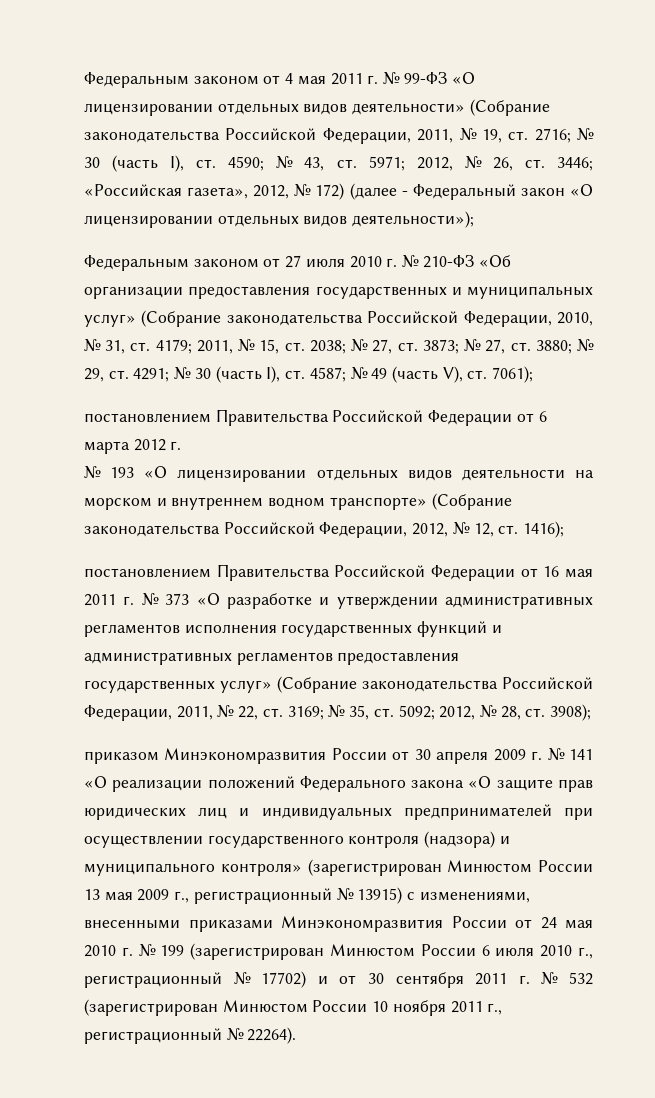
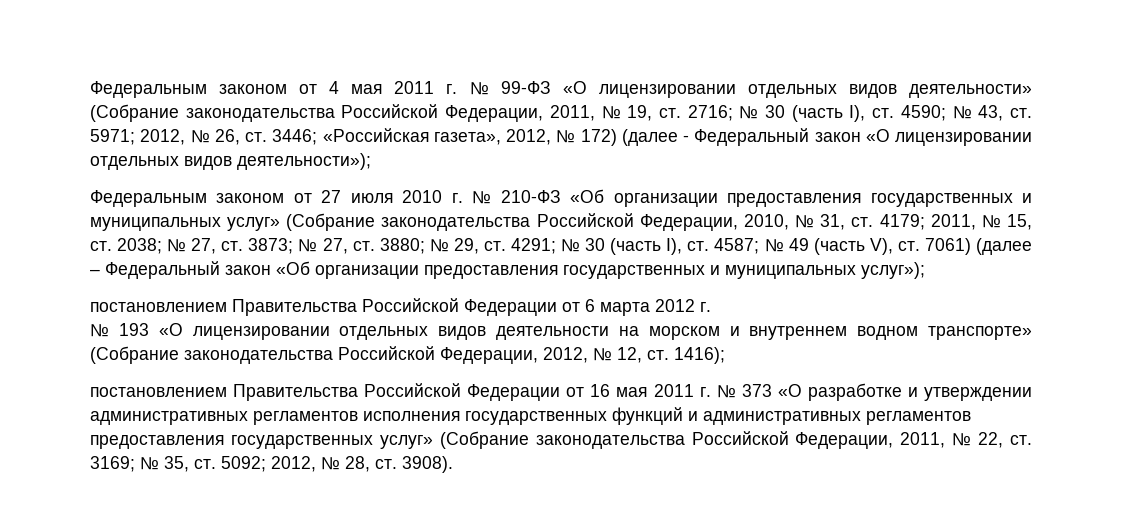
- Федеральным законом от 27 июля 2010 г. № 210-ФЗ «Об организации предоставления государственных и муниципальных услуг» (Собрание законодательства Российской Федерации, 2010, № 31, ст. 4179; 2011, № 15, ст. 2038; № 27, ст. 3873; № 27, ст. 3880; № 29, ст. 4291; № 30 (часть I), ст. 4587; № 49 (часть V), ст. 7061);
+ Федеральным законом от 27 июля 2010 г. № 210-ФЗ «Об организации предоставления государственных и муниципальных услуг» (Собрание законодательства Российской Федерации, 2010, № 31, ст. 4179; 2011, № 15, ст. 2038; № 27, ст. 3873; № 27, ст. 3880; № 29, ст. 4291; № 30 (часть I), ст. 4587; № 49 (часть V), ст. 7061) (далее – Федеральный закон «Об организации предоставления государственных и муниципальных услуг»);
- постановлением Правительства Российской Федерации от 16 мая 2011 г. № 373 «О разработке и утверждении административных регламентов исполнения государственных функций и административных регламентов предоставления государственных услуг» (Собрание законодательства Российской Федерации, 2011, № 22, ст. 3169; № 35, ст. 5092; 2012, № 28, ст. 3908);
- приказом Минэкономразвития России от 30 апреля 2009 г. № 141 «О реализации положений Федерального закона «О защите прав юридических лиц и индивидуальных предпринимателей при осуществлении государственного контроля (надзора) и муниципального контроля» (зарегистрирован Минюстом России 13 мая 2009 г., регистрационный № 13915) с изменениями, внесенными приказами Минэкономразвития России от 24 мая 2010 г. № 199 (зарегистрирован Минюстом России 6 июля 2010 г., регистрационный № 17702) и от 30 сентября 2011 г. № 532 (зарегистрирован Минюстом России 10 ноября 2011 г., регистрационный № 22264).
+ постановлением Правительства Российской Федерации от 16 мая 2011 г. № 373 «О разработке и утверждении административных регламентов исполнения государственных функций и административных регламентов предоставления государственных услуг» (Собрание законодательства Российской Федерации, 2011, № 22, ст. 3169; № 35, ст. 5092; 2012, № 28, ст. 3908).

